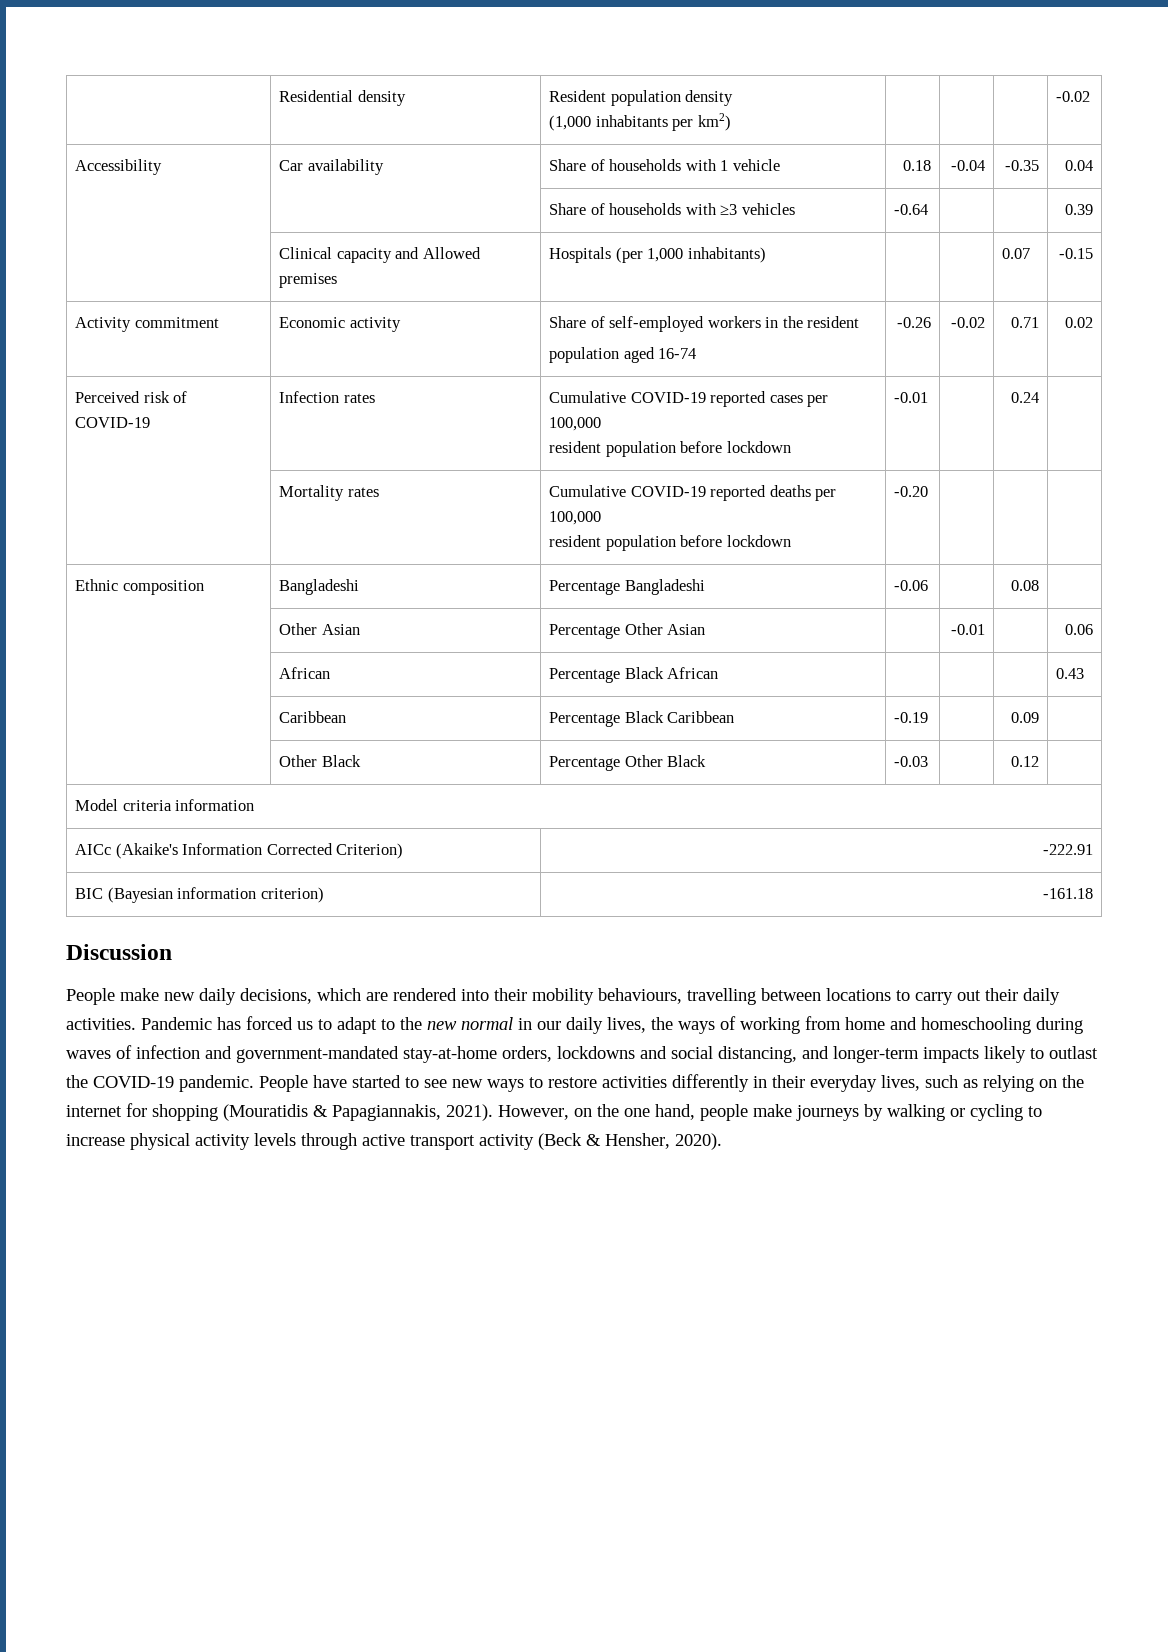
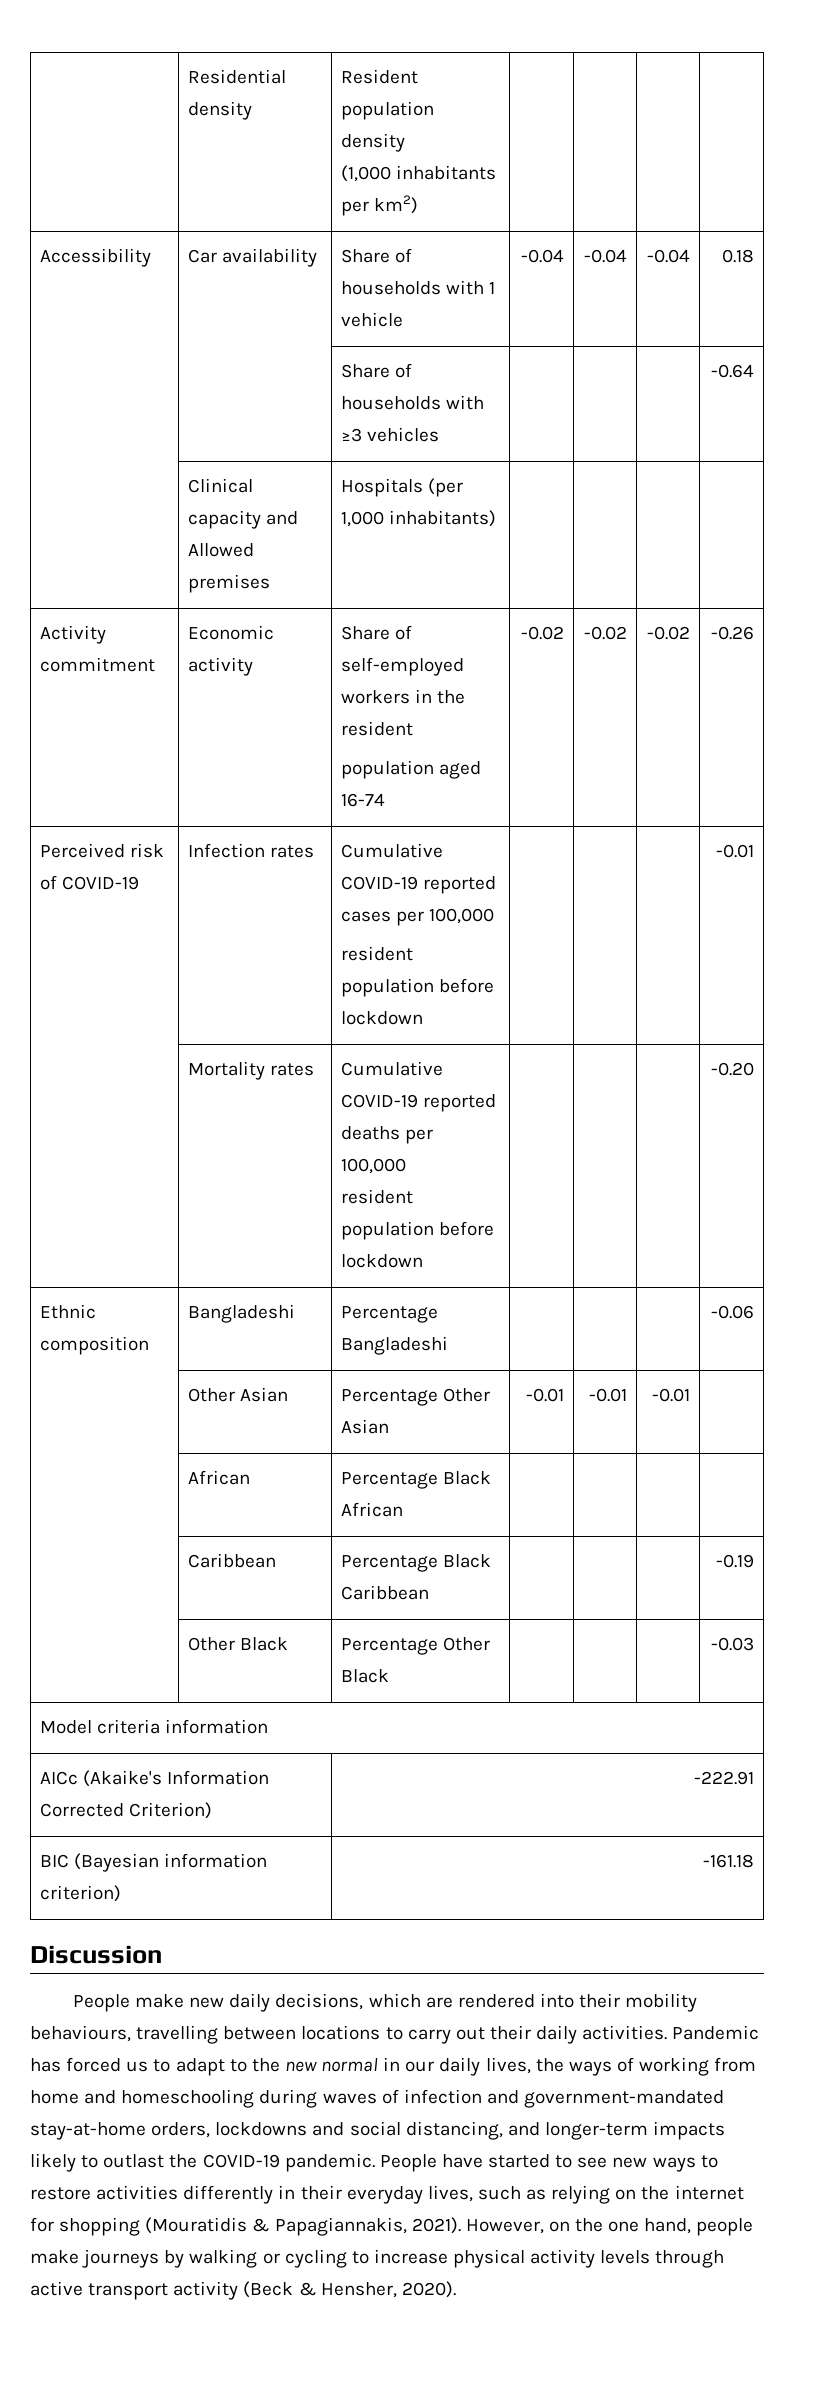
  | Residential density | Resident population density
- (1,000 inhabitants per km2) | | | | -0.02
+ (1,000 inhabitants per km2) | | | |
- Accessibility | Car availability | Share of households with 1 vehicle | 0.18 | -0.04 | -0.35 | 0.04
+ Accessibility | Car availability | Share of households with 1 vehicle | -0.04 | -0.04 | -0.04 | 0.18
- | | Share of households with ≥3 vehicles | -0.64 | | | 0.39
+ | | Share of households with ≥3 vehicles | | | | -0.64
- | Clinical capacity and Allowed premises | Hospitals (per 1,000 inhabitants) | | | 0.07 | -0.15
+ | Clinical capacity and Allowed premises | Hospitals (per 1,000 inhabitants) | | | |
  Activity commitment | Economic activity | Share of self-employed workers in the resident
- population aged 16-74 | -0.26 | -0.02 | 0.71 | 0.02
+ population aged 16-74 | -0.02 | -0.02 | -0.02 | -0.26
  Perceived risk of COVID-19 | Infection rates | Cumulative COVID-19 reported cases per 100,000
- resident population before lockdown | -0.01 | | 0.24 |
+ resident population before lockdown | | | | -0.01
  | Mortality rates | Cumulative COVID-19 reported deaths per 100,000
- resident population before lockdown | -0.20 | | |
+ resident population before lockdown | | | | -0.20
- Ethnic composition | Bangladeshi | Percentage Bangladeshi | -0.06 | | 0.08 |
+ Ethnic composition | Bangladeshi | Percentage Bangladeshi | | | | -0.06
- | Other Asian | Percentage Other Asian | | -0.01 | | 0.06
+ | Other Asian | Percentage Other Asian | -0.01 | -0.01 | -0.01 |
- | African | Percentage Black African | | | | 0.43
+ | African | Percentage Black African | | | |
- | Caribbean | Percentage Black Caribbean | -0.19 | | 0.09 |
+ | Caribbean | Percentage Black Caribbean | | | | -0.19
- | Other Black | Percentage Other Black | -0.03 | | 0.12 |
+ | Other Black | Percentage Other Black | | | | -0.03

